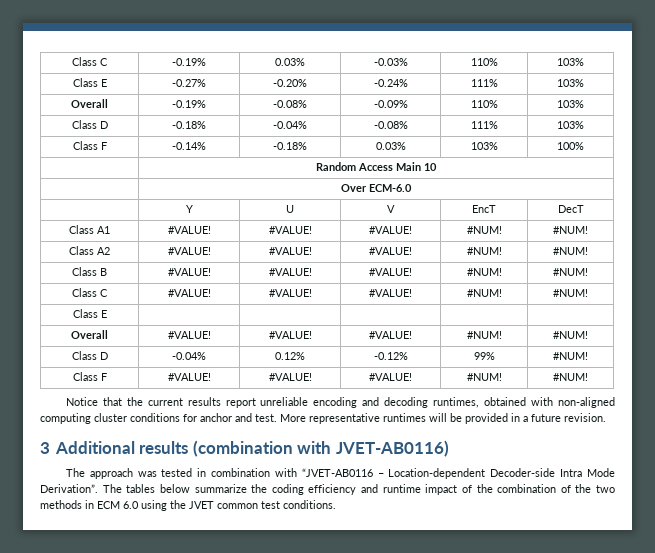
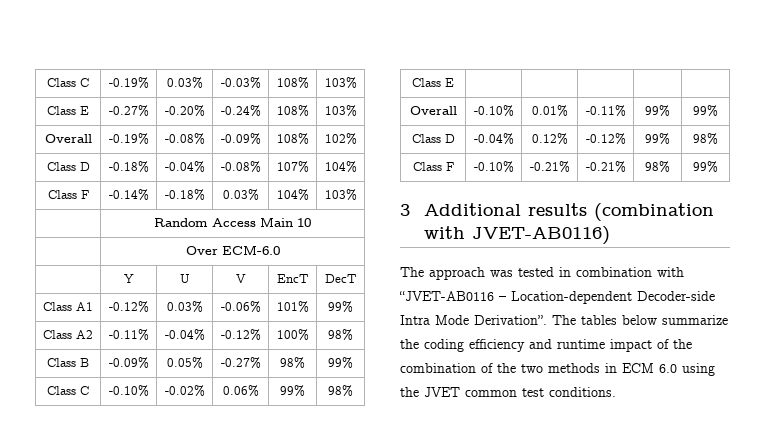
- Class C | -0.19% | 0.03% | -0.03% | 110% | 103%
+ Class C | -0.19% | 0.03% | -0.03% | 108% | 103%
- Class E | -0.27% | -0.20% | -0.24% | 111% | 103%
+ Class E | -0.27% | -0.20% | -0.24% | 108% | 103%
- Overall | -0.19% | -0.08% | -0.09% | 110% | 103%
+ Overall | -0.19% | -0.08% | -0.09% | 108% | 102%
- Class D | -0.18% | -0.04% | -0.08% | 111% | 103%
+ Class D | -0.18% | -0.04% | -0.08% | 107% | 104%
- Class F | -0.14% | -0.18% | 0.03% | 103% | 100%
+ Class F | -0.14% | -0.18% | 0.03% | 104% | 103%
- Class A1 | #VALUE! | #VALUE! | #VALUE! | #NUM! | #NUM!
- Class A2 | #VALUE! | #VALUE! | #VALUE! | #NUM! | #NUM!
- Class B | #VALUE! | #VALUE! | #VALUE! | #NUM! | #NUM!
- Class C | #VALUE! | #VALUE! | #VALUE! | #NUM! | #NUM!
+ Class A1 | -0.12% | 0.03% | -0.06% | 101% | 99%
+ Class A2 | -0.11% | -0.04% | -0.12% | 100% | 98%
+ Class B | -0.09% | 0.05% | -0.27% | 98% | 99%
+ Class C | -0.10% | -0.02% | 0.06% | 99% | 98%
  Class E | | | | |
- Overall | #VALUE! | #VALUE! | #VALUE! | #NUM! | #NUM!
+ Overall | -0.10% | 0.01% | -0.11% | 99% | 99%
- Class D | -0.04% | 0.12% | -0.12% | 99% | #NUM!
- Class F | #VALUE! | #VALUE! | #VALUE! | #NUM! | #NUM!
- Notice that the current results report unreliable encoding and decoding runtimes, obtained with non-aligned computing cluster conditions for anchor and test. More representative runtimes will be provided in a future revision.
+ Class D | -0.04% | 0.12% | -0.12% | 99% | 98%
+ Class F | -0.10% | -0.21% | -0.21% | 98% | 99%

